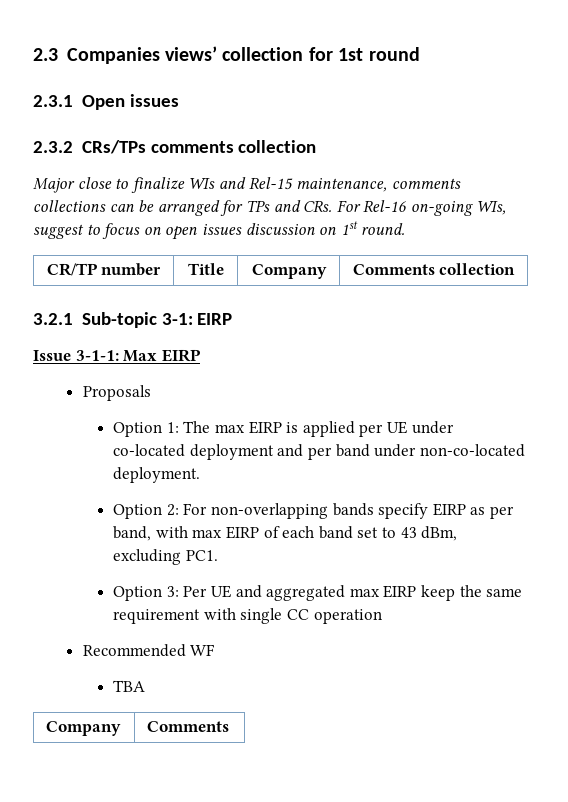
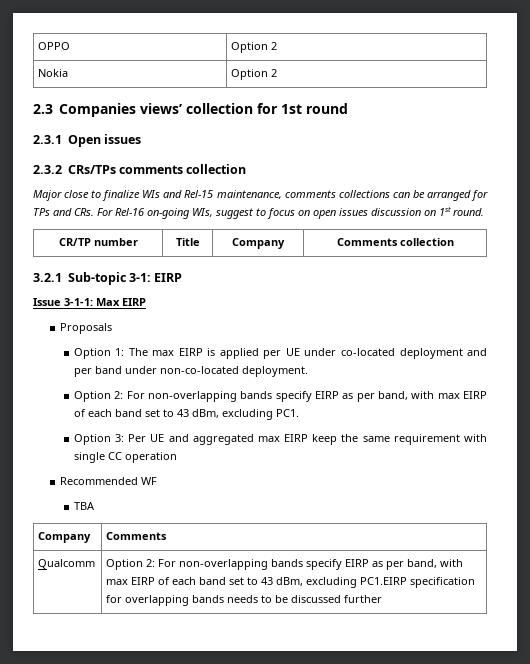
+ OPPO | Option 2
+ Nokia | Option 2
+ Qualcomm | Option 2: For non-overlapping bands specify EIRP as per band, with max EIRP of each band set to 43 dBm, excluding PC1.EIRP specification for overlapping bands needs to be discussed further

